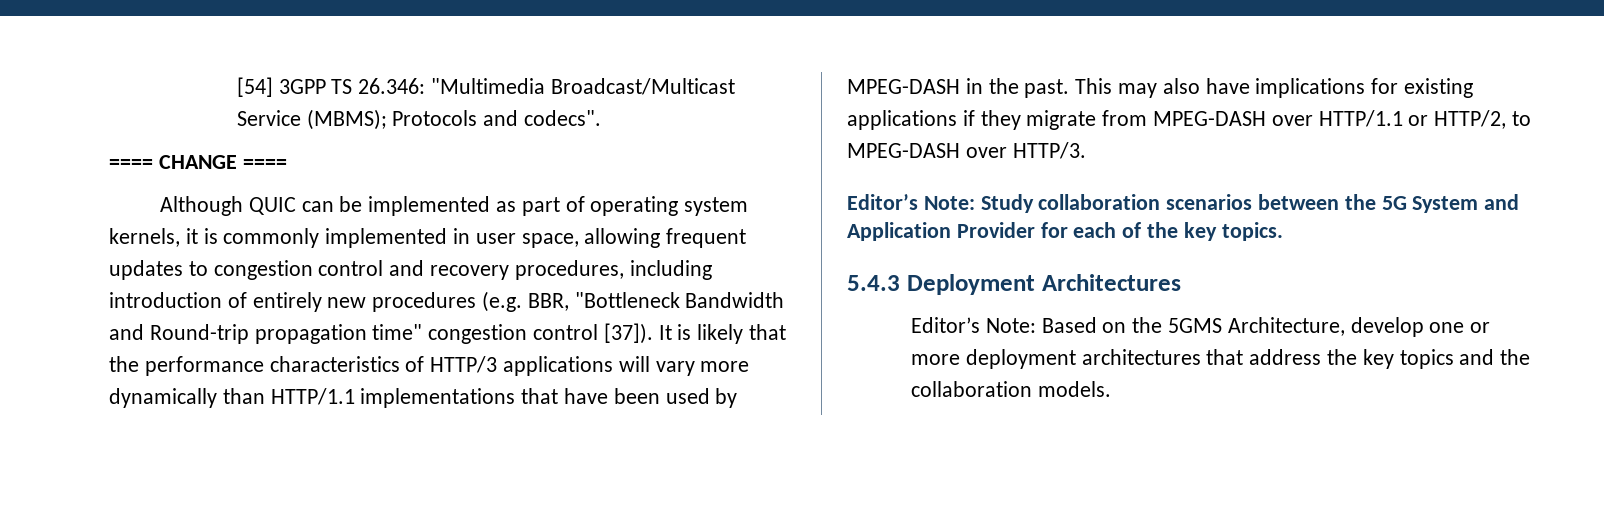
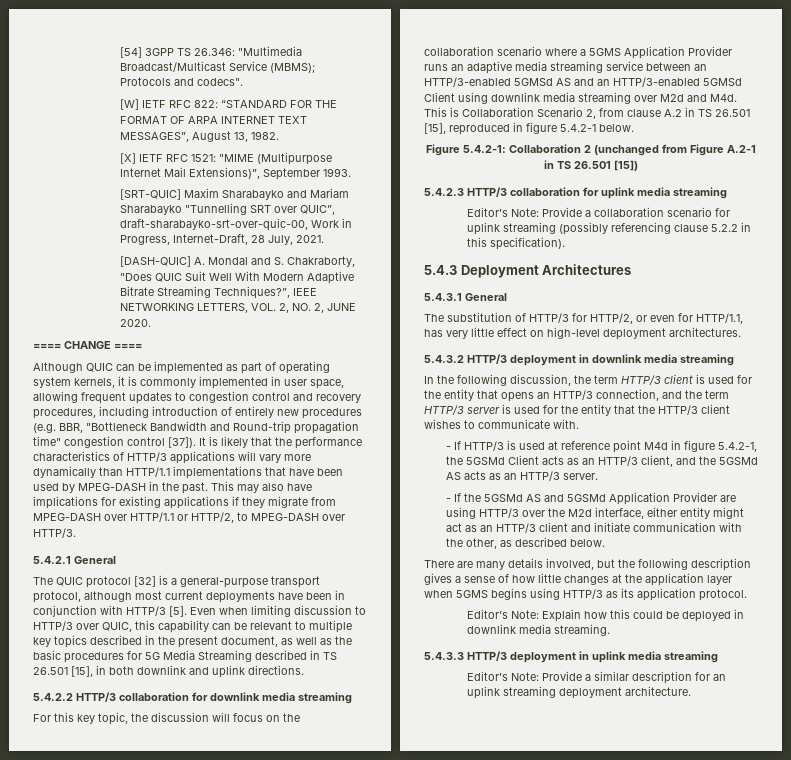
+ [W] IETF RFC 822: “STANDARD FOR THE FORMAT OF ARPA INTERNET TEXT MESSAGES”, August 13, 1982.
+ [X] IETF RFC 1521: "MIME (Multipurpose Internet Mail Extensions)”, September 1993.
+ [SRT-QUIC] Maxim Sharabayko and Mariam Sharabayko "Tunnelling SRT over QUIC”, draft-sharabayko-srt-over-quic-00, Work in Progress, Internet-Draft, 28 July, 2021.
+ [DASH-QUIC] A. Mondal and S. Chakraborty, "Does QUIC Suit Well With Modern Adaptive Bitrate Streaming Techniques?”, IEEE NETWORKING LETTERS, VOL. 2, NO. 2, JUNE 2020.
- Editor’s Note: Study collaboration scenarios between the 5G System and Application Provider for each of the key topics.
+ 5.4.2.1 General
+ The QUIC protocol [32] is a general-purpose transport protocol, although most current deployments have been in conjunction with HTTP/3 [5]. Even when limiting discussion to HTTP/3 over QUIC, this capability can be relevant to multiple key topics described in the present document, as well as the basic procedures for 5G Media Streaming described in TS 26.501 [15], in both downlink and uplink directions.
+ 5.4.2.2 HTTP/3 collaboration for downlink media streaming
+ For this key topic, the discussion will focus on the collaboration scenario where a 5GMS Application Provider runs an adaptive media streaming service between an HTTP/3-enabled 5GMSd AS and an HTTP/3-enabled 5GMSd Client using downlink media streaming over M2d and M4d. This is Collaboration Scenario 2, from clause A.2 in TS 26.501 [15], reproduced in figure 5.4.2-1 below.
+ Figure 5.4.2-1: Collaboration 2 (unchanged from Figure A.2-1 in TS 26.501 [15])
+ 5.4.2.3 HTTP/3 collaboration for uplink media streaming
+ Editor’s Note: Provide a collaboration scenario for uplink streaming (possibly referencing clause 5.2.2 in this specification).
  5.4.3 Deployment Architectures
- Editor’s Note: Based on the 5GMS Architecture, develop one or more deployment architectures that address the key topics and the collaboration models.
+ 5.4.3.1 General
+ The substitution of HTTP/3 for HTTP/2, or even for HTTP/1.1, has very little effect on high-level deployment architectures.
+ 5.4.3.2 HTTP/3 deployment in downlink media streaming
+ In the following discussion, the term HTTP/3 client is used for the entity that opens an HTTP/3 connection, and the term HTTP/3 server is used for the entity that the HTTP/3 client wishes to communicate with.
+ - If HTTP/3 is used at reference point M4d in figure 5.4.2-1, the 5GSMd Client acts as an HTTP/3 client, and the 5GSMd AS acts as an HTTP/3 server.
+ - If the 5GSMd AS and 5GSMd Application Provider are using HTTP/3 over the M2d interface, either entity might act as an HTTP/3 client and initiate communication with the other, as described below.
+ There are many details involved, but the following description gives a sense of how little changes at the application layer when 5GMS begins using HTTP/3 as its application protocol.
+ Editor’s Note: Explain how this could be deployed in downlink media streaming.
+ 5.4.3.3 HTTP/3 deployment in uplink media streaming
+ Editor’s Note: Provide a similar description for an uplink streaming deployment architecture.

